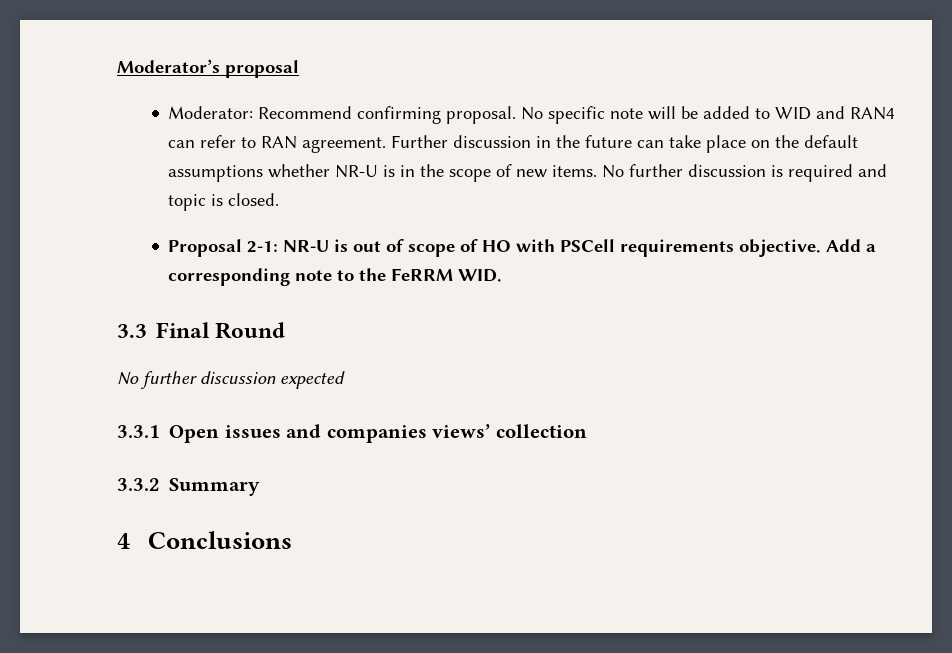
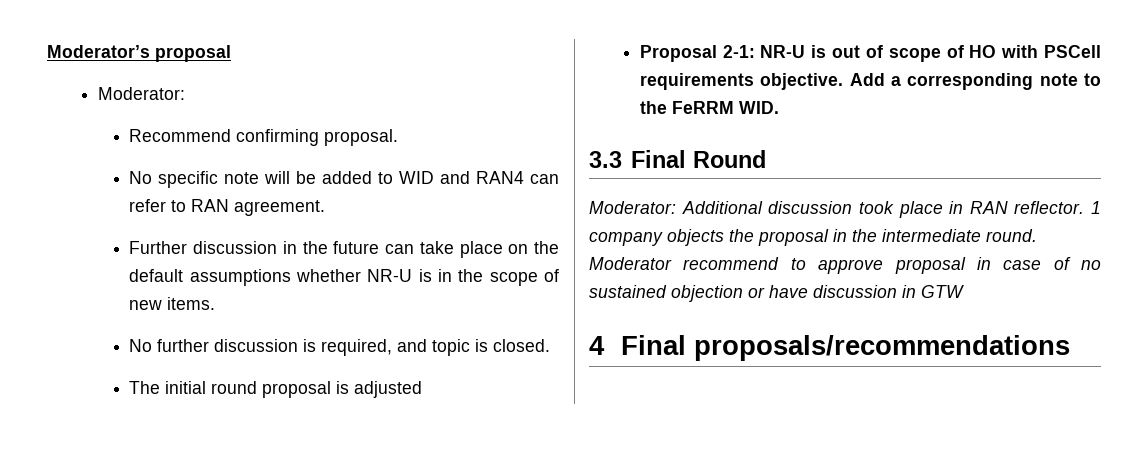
  Moderator’s proposal
- Moderator: Recommend confirming proposal. No specific note will be added to WID and RAN4 can refer to RAN agreement. Further discussion in the future can take place on the default assumptions whether NR-U is in the scope of new items. No further discussion is required and topic is closed.
+ Moderator:
+ Recommend confirming proposal.
+ No specific note will be added to WID and RAN4 can refer to RAN agreement.
+ Further discussion in the future can take place on the default assumptions whether NR-U is in the scope of new items.
+ No further discussion is required, and topic is closed.
+ The initial round proposal is adjusted
- No further discussion expected
- 3.3.1 Open issues and companies views’ collection
- 3.3.2 Summary
- 4 Conclusions
+ Moderator: Additional discussion took place in RAN reflector. 1 company objects the proposal in the intermediate round. Moderator recommend to approve proposal in case of no sustained objection or have discussion in GTW
+ 4 Final proposals/recommendations

